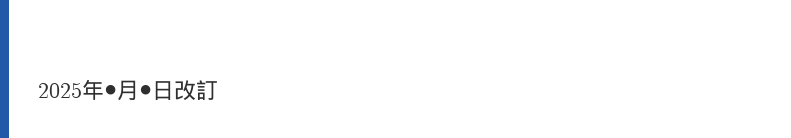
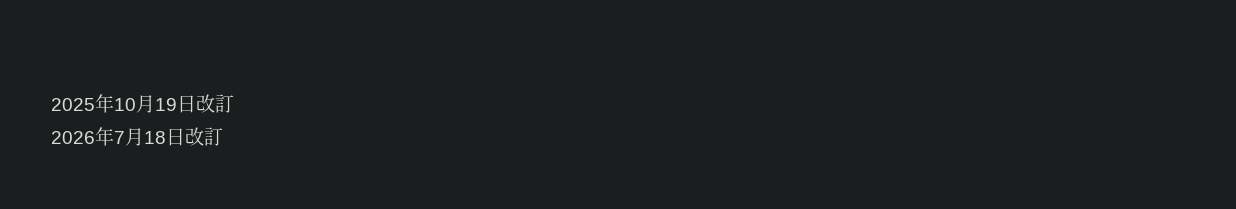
- 2025年●月●日改訂
+ 2025年10月19日改訂
+ 2026年7月18日改訂

